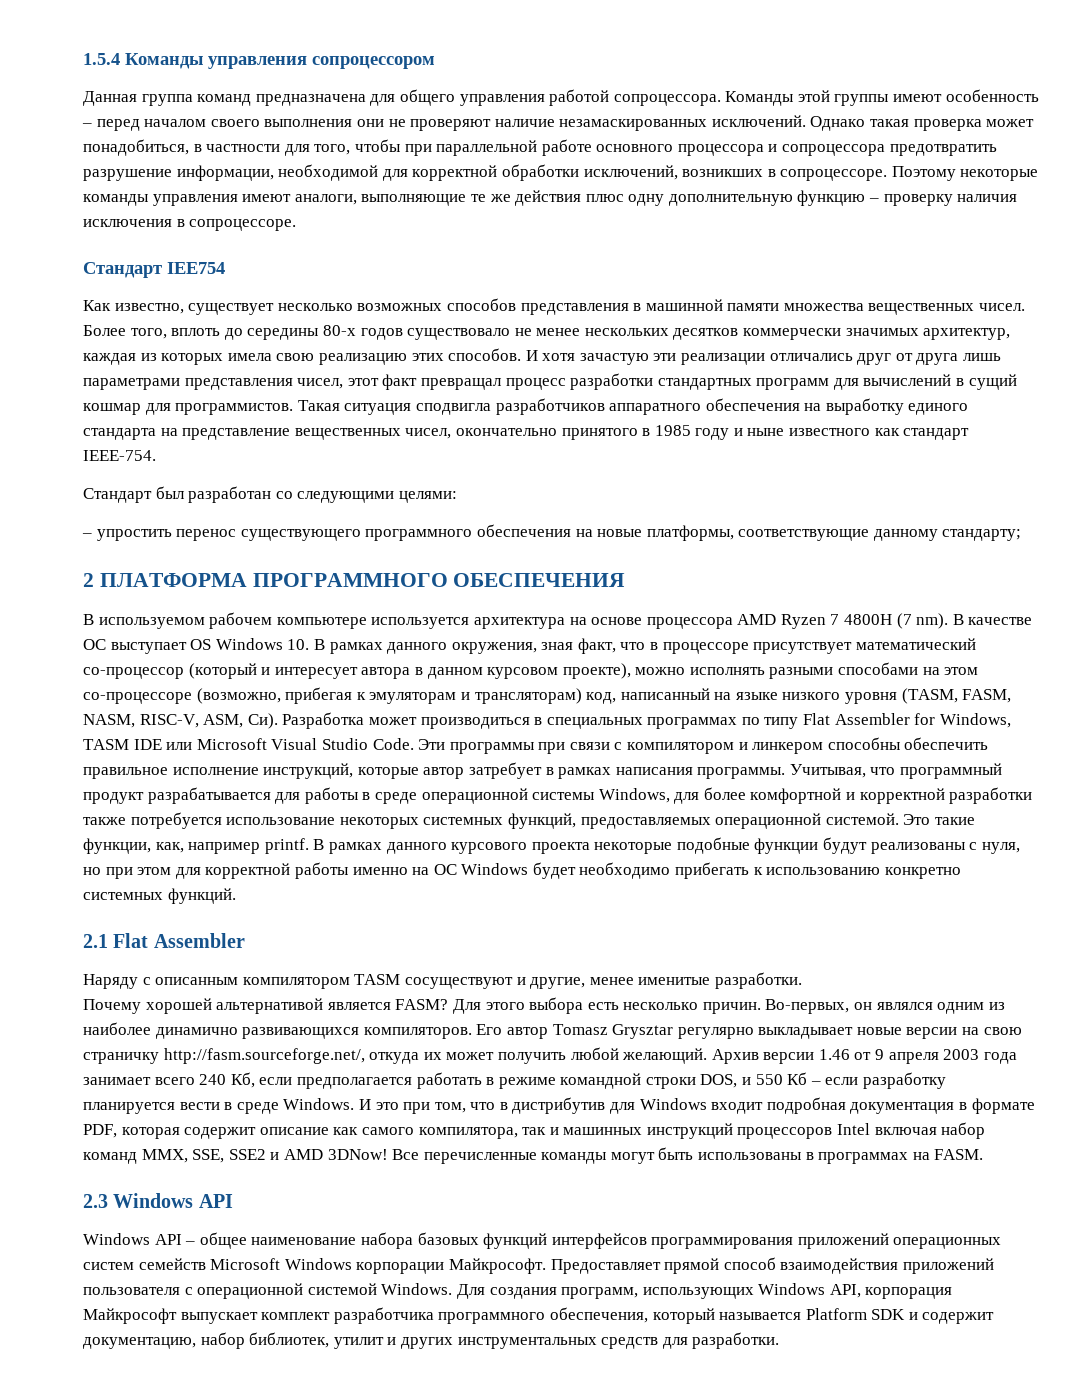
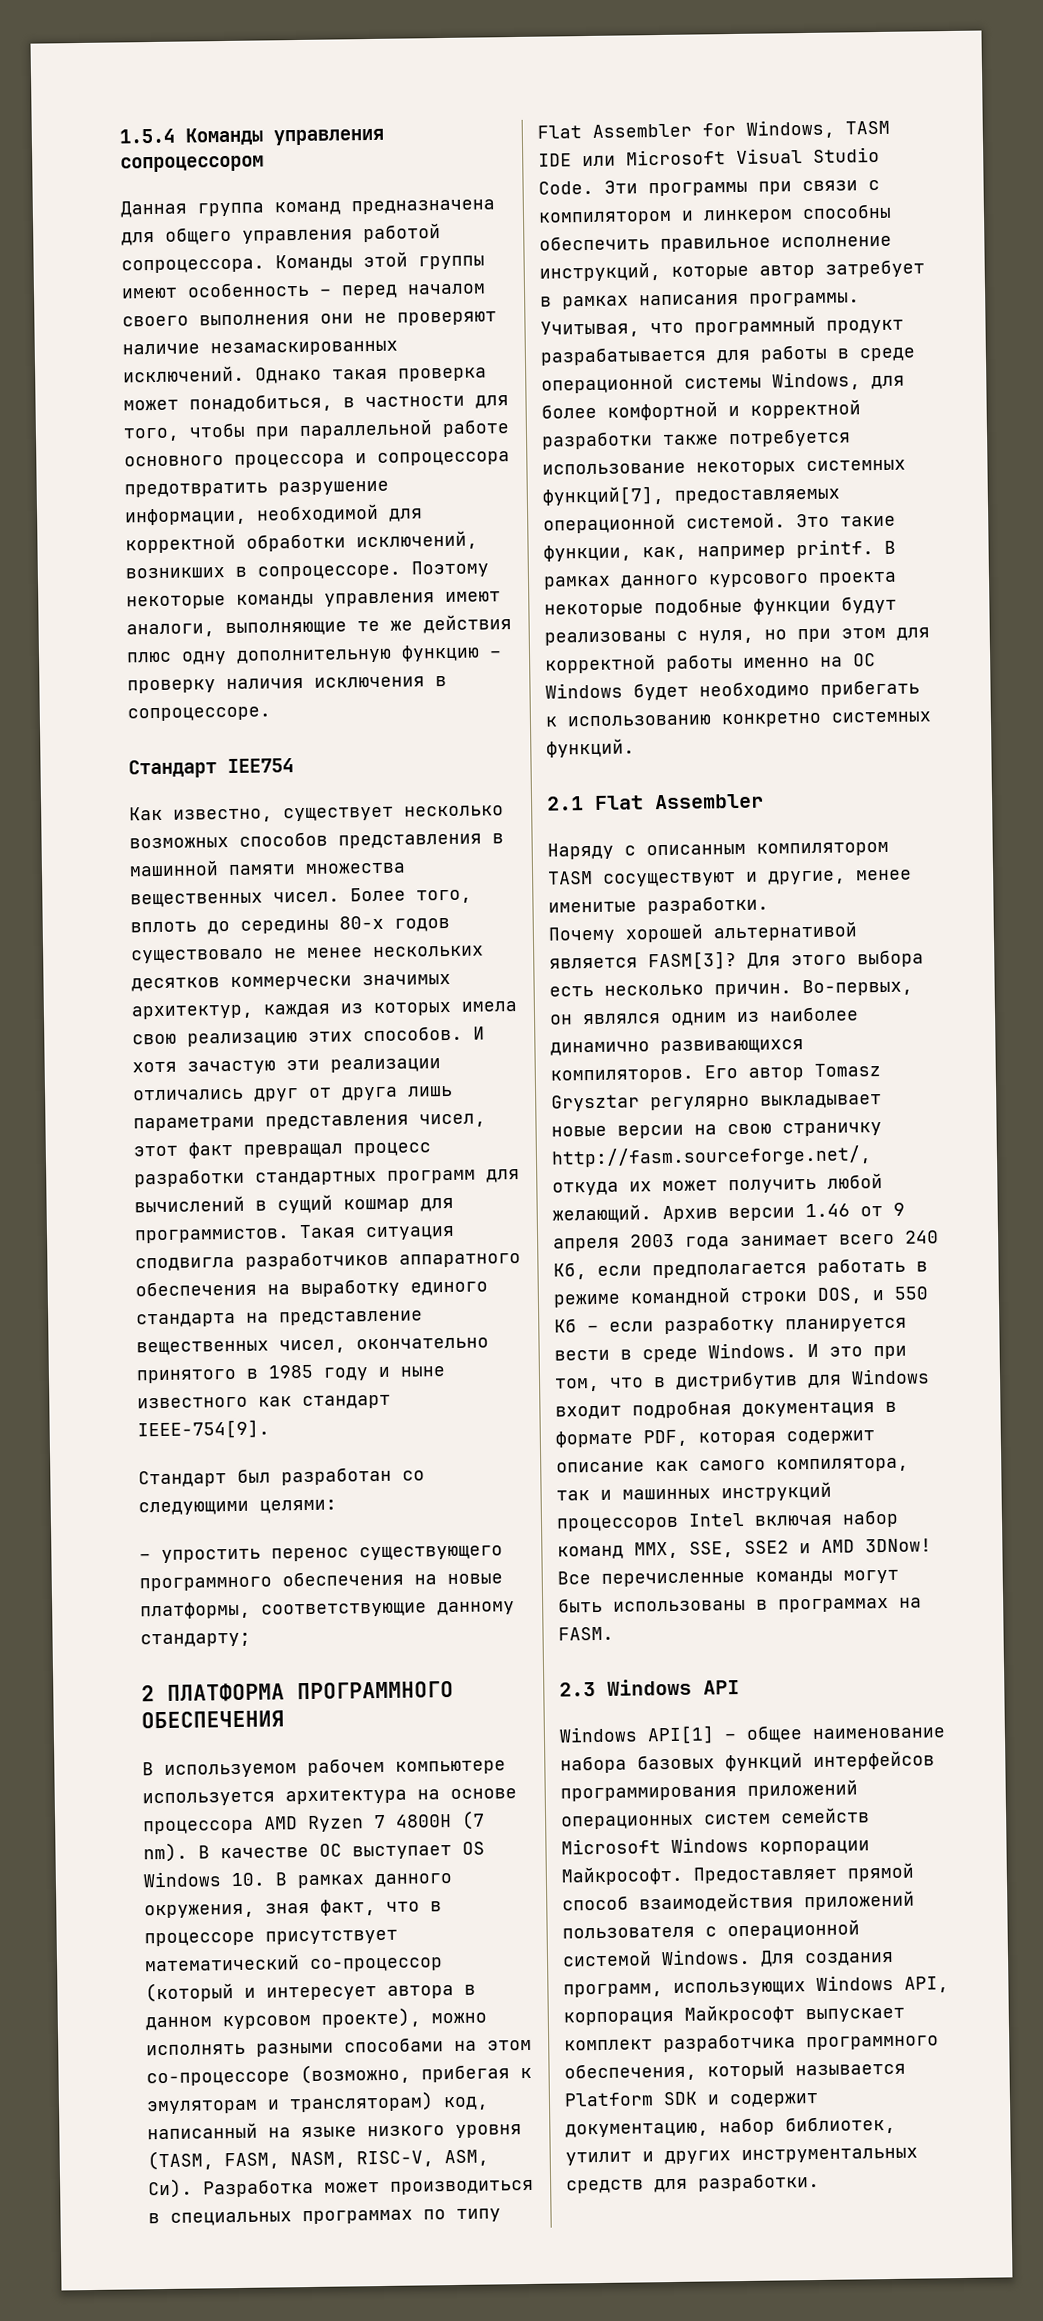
- Такая ситуация сподвигла разработчиков аппаратного обеспечения на выработку единого стандарта на представление вещественных чисел, окончательно принятого в 1985 году и ныне известного как стандарт IEEE-754.
+ Такая ситуация сподвигла разработчиков аппаратного обеспечения на выработку единого стандарта на представление вещественных чисел, окончательно принятого в 1985 году и ныне известного как стандарт IEEE-754[9].
- Учитывая, что программный продукт разрабатывается для работы в среде операционной системы Windows, для более комфортной и корректной разработки также потребуется использование некоторых системных функций, предоставляемых операционной системой.
+ Учитывая, что программный продукт разрабатывается для работы в среде операционной системы Windows, для более комфортной и корректной разработки также потребуется использование некоторых системных функций[7], предоставляемых операционной системой.
- Почему хорошей альтернативой является FASM?
+ Почему хорошей альтернативой является FASM[3]?
- Windows API – общее наименование набора базовых функций интерфейсов программирования приложений операционных систем семейств Microsoft Windows корпорации Майкрософт.
+ Windows API[1] – общее наименование набора базовых функций интерфейсов программирования приложений операционных систем семейств Microsoft Windows корпорации Майкрософт.

